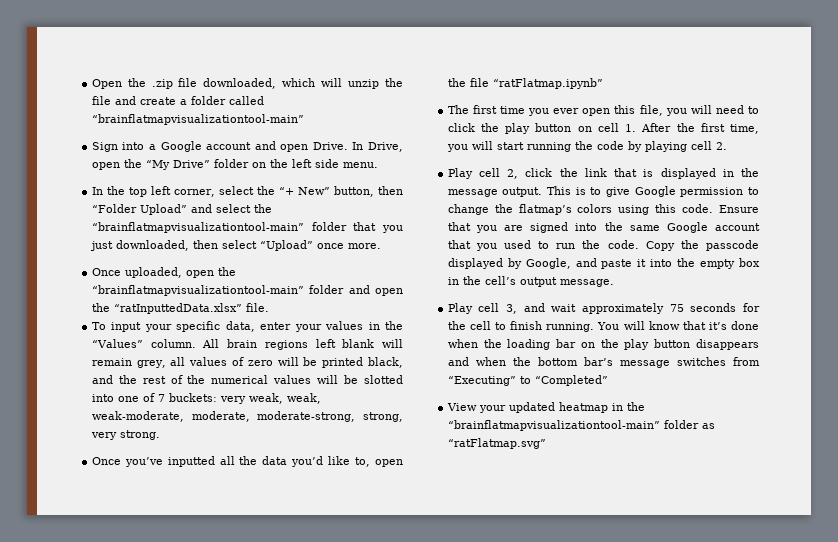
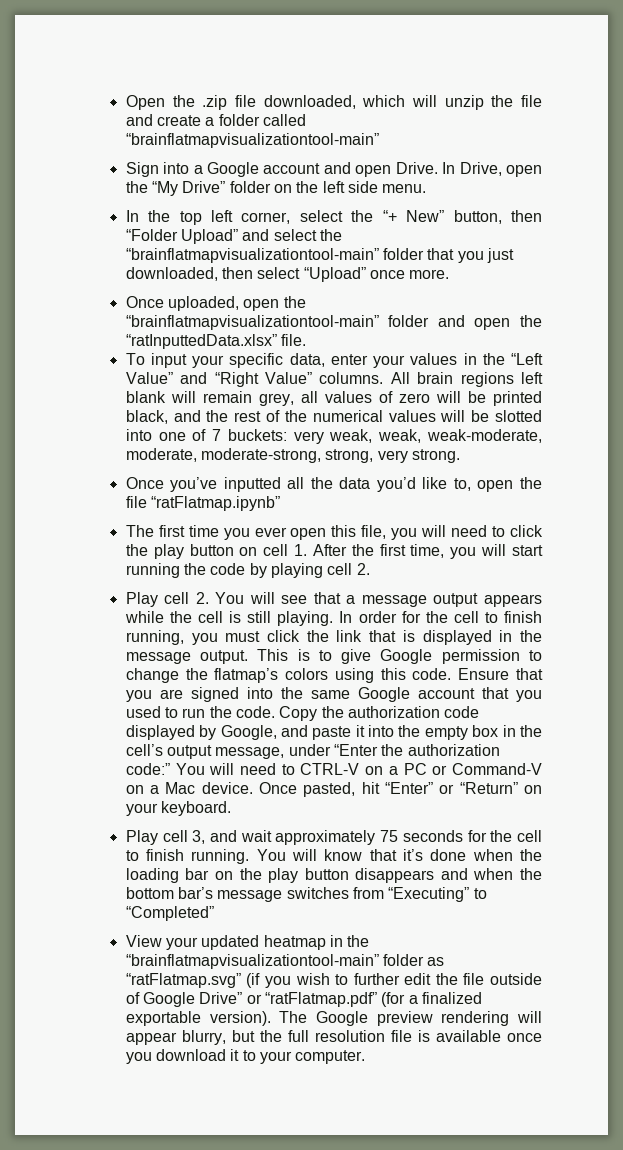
- To input your specific data, enter your values in the “Values” column.
+ To input your specific data, enter your values in the “Left Value” and “Right Value” columns.
- Play cell 2, click the link that is displayed in the message output.
+ Play cell 2. You will see that a message output appears while the cell is still playing. In order for the cell to finish running, you must click the link that is displayed in the message output.
- Copy the passcode displayed by Google, and paste it into the empty box in the cell’s output message.
+ Copy the authorization code displayed by Google, and paste it into the empty box in the cell’s output message, under “Enter the authorization code:” You will need to CTRL-V on a PC or Command-V on a Mac device. Once pasted, hit “Enter” or “Return” on your keyboard.
- View your updated heatmap in the “brainflatmapvisualizationtool-main” folder as “ratFlatmap.svg”
+ View your updated heatmap in the “brainflatmapvisualizationtool-main” folder as “ratFlatmap.svg” (if you wish to further edit the file outside of Google Drive” or “ratFlatmap.pdf” (for a finalized exportable version). The Google preview rendering will appear blurry, but the full resolution file is available once you download it to your computer.

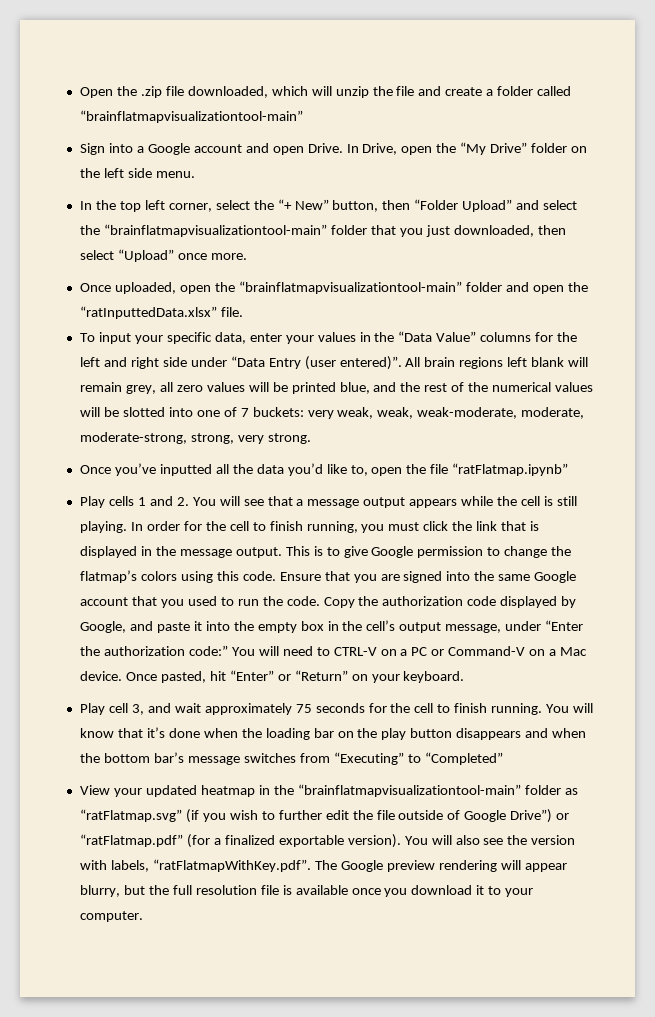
- To input your specific data, enter your values in the “Left Value” and “Right Value” columns.
+ To input your specific data, enter your values in the “Data Value” columns for the left and right side under “Data Entry (user entered)”.
- All brain regions left blank will remain grey, all values of zero will be printed black, and the rest of the numerical values will be slotted into one of 7 buckets: very weak, weak, weak-moderate, moderate, moderate-strong, strong, very strong.
+ All brain regions left blank will remain grey, all zero values will be printed blue, and the rest of the numerical values will be slotted into one of 7 buckets: very weak, weak, weak-moderate, moderate, moderate-strong, strong, very strong.
- The first time you ever open this file, you will need to click the play button on cell 1. After the first time, you will start running the code by playing cell 2.
- Play cell 2. You will see that a message output appears while the cell is still playing.
+ Play cells 1 and 2. You will see that a message output appears while the cell is still playing.
- View your updated heatmap in the “brainflatmapvisualizationtool-main” folder as “ratFlatmap.svg” (if you wish to further edit the file outside of Google Drive” or “ratFlatmap.pdf” (for a finalized exportable version).
+ View your updated heatmap in the “brainflatmapvisualizationtool-main” folder as “ratFlatmap.svg” (if you wish to further edit the file outside of Google Drive”) or “ratFlatmap.pdf” (for a finalized exportable version).
- The Google preview rendering will appear blurry, but the full resolution file is available once you download it to your computer.
+ You will also see the version with labels, “ratFlatmapWithKey.pdf”. The Google preview rendering will appear blurry, but the full resolution file is available once you download it to your computer.

